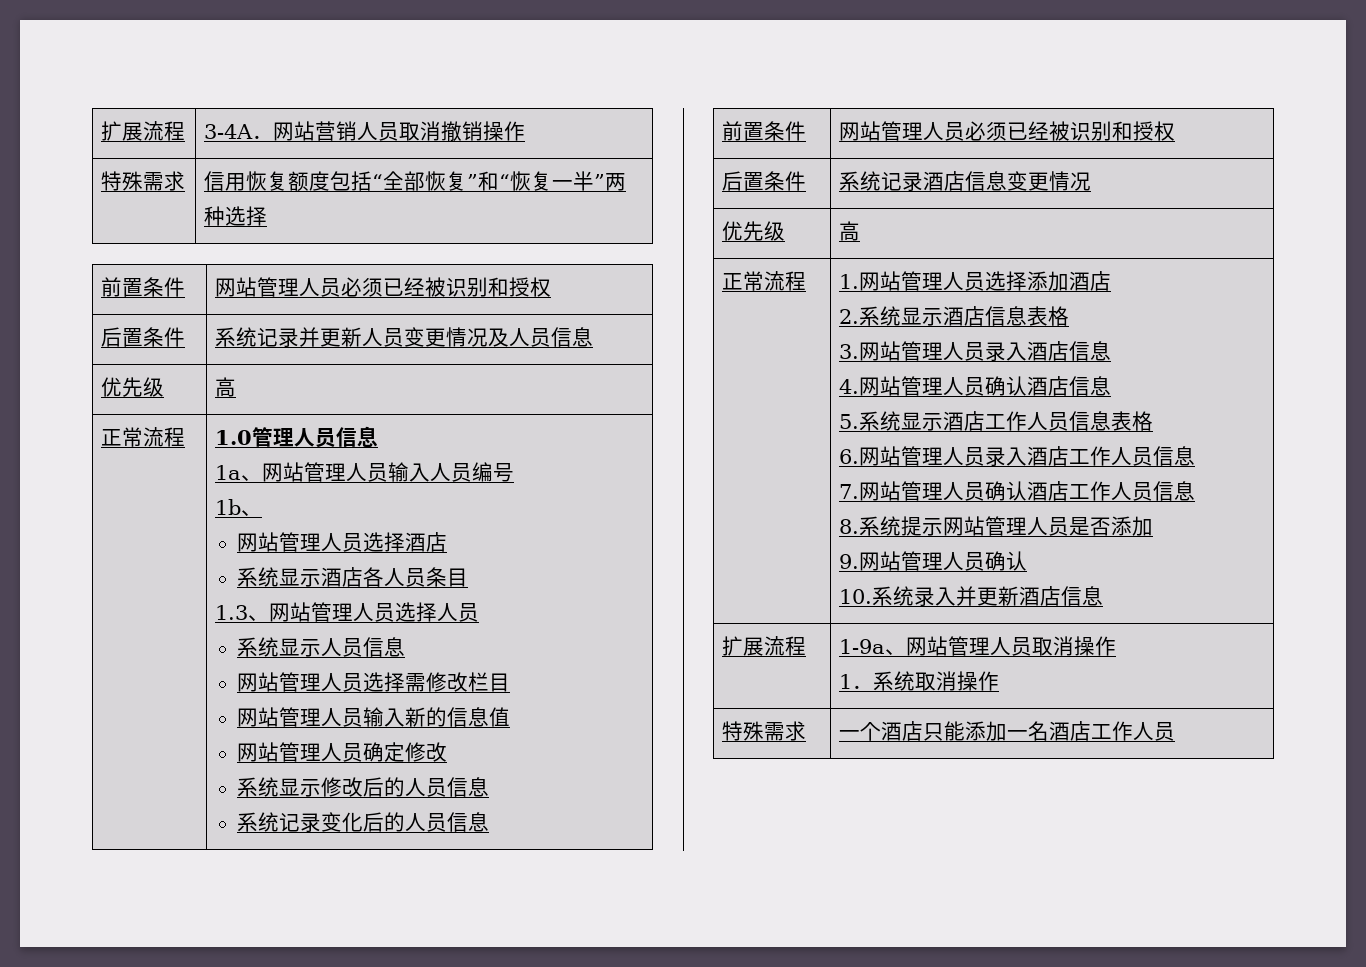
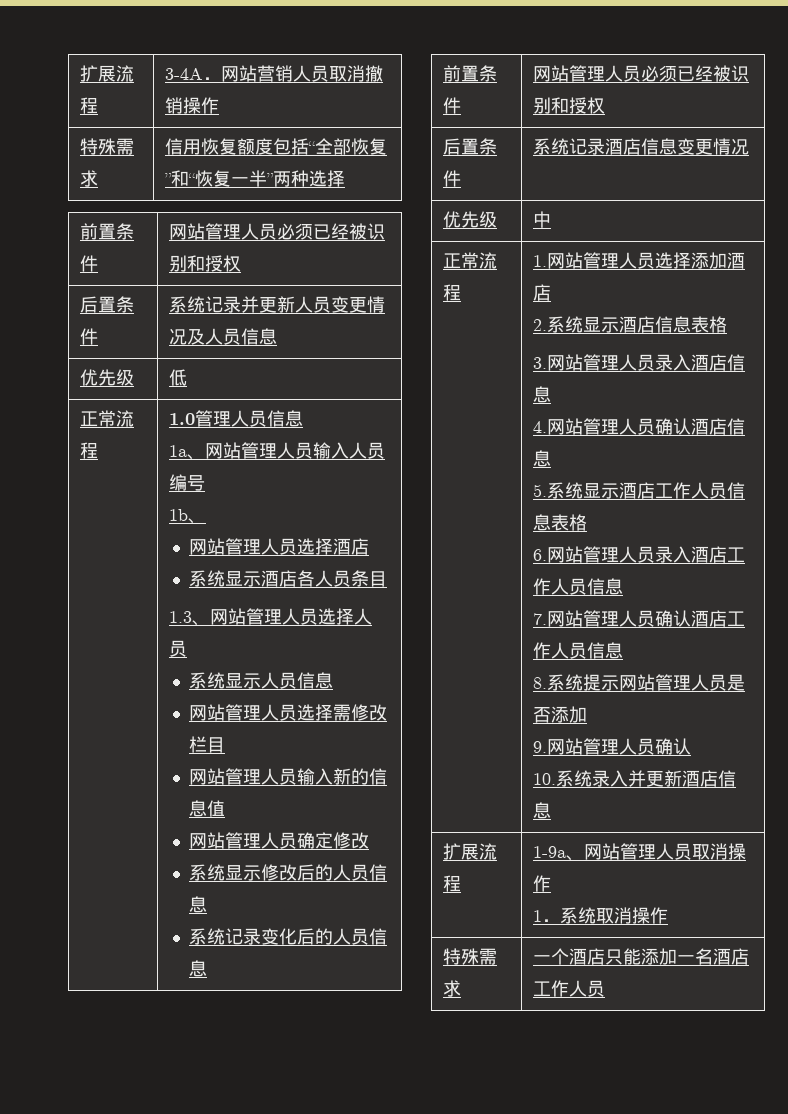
  后置条件 | 系统记录并更新人员变更情况及人员信息
- 优先级 | 高
+ 优先级 | 低
  后置条件 | 系统记录酒店信息变更情况
- 优先级 | 高
+ 优先级 | 中

